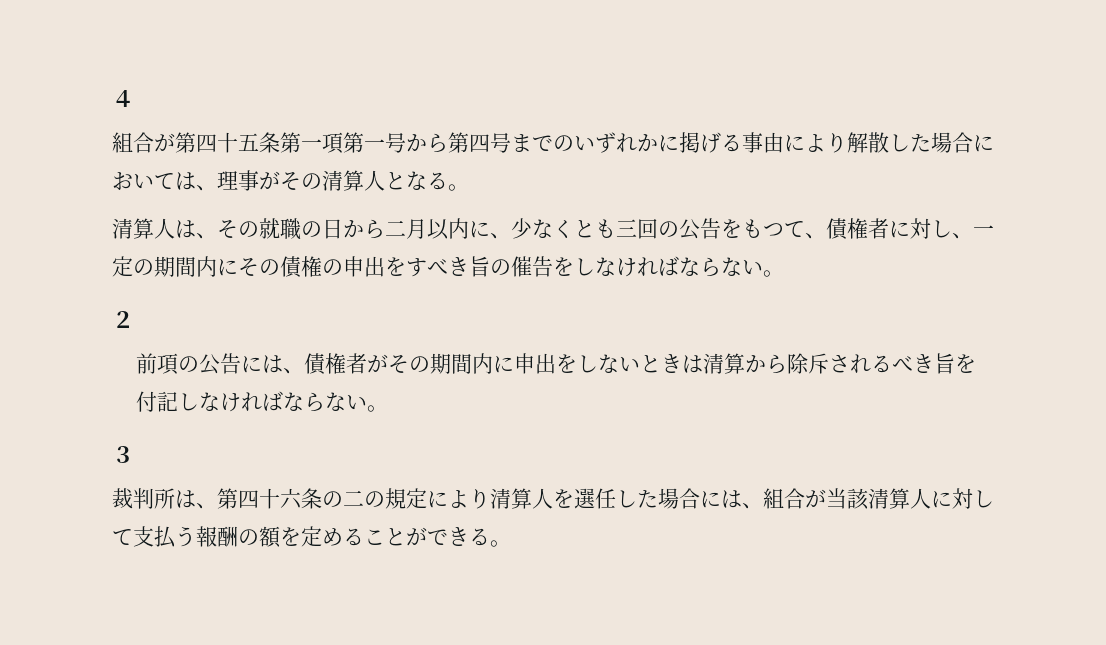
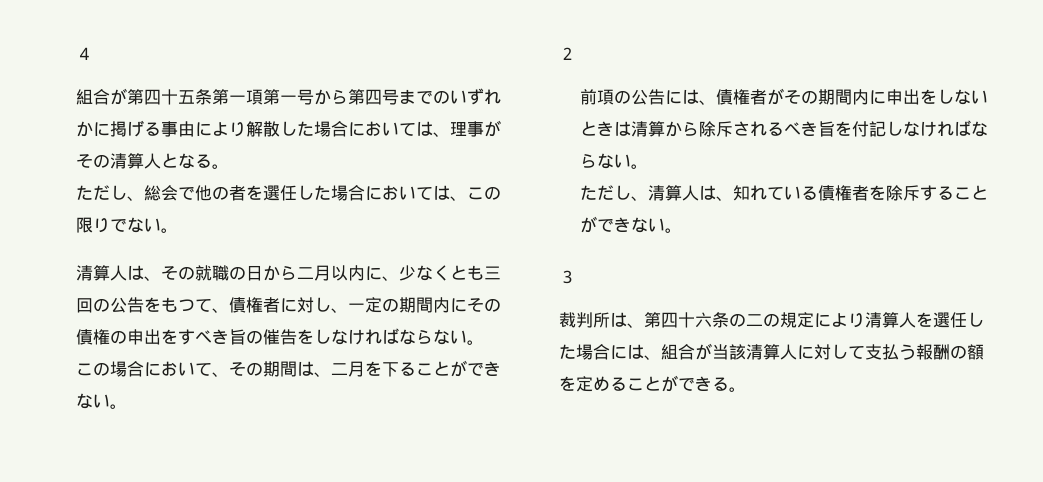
+ ただし、総会で他の者を選任した場合においては、この限りでない。
+ この場合において、その期間は、二月を下ることができない。
+ ただし、清算人は、知れている債権者を除斥することができない。

